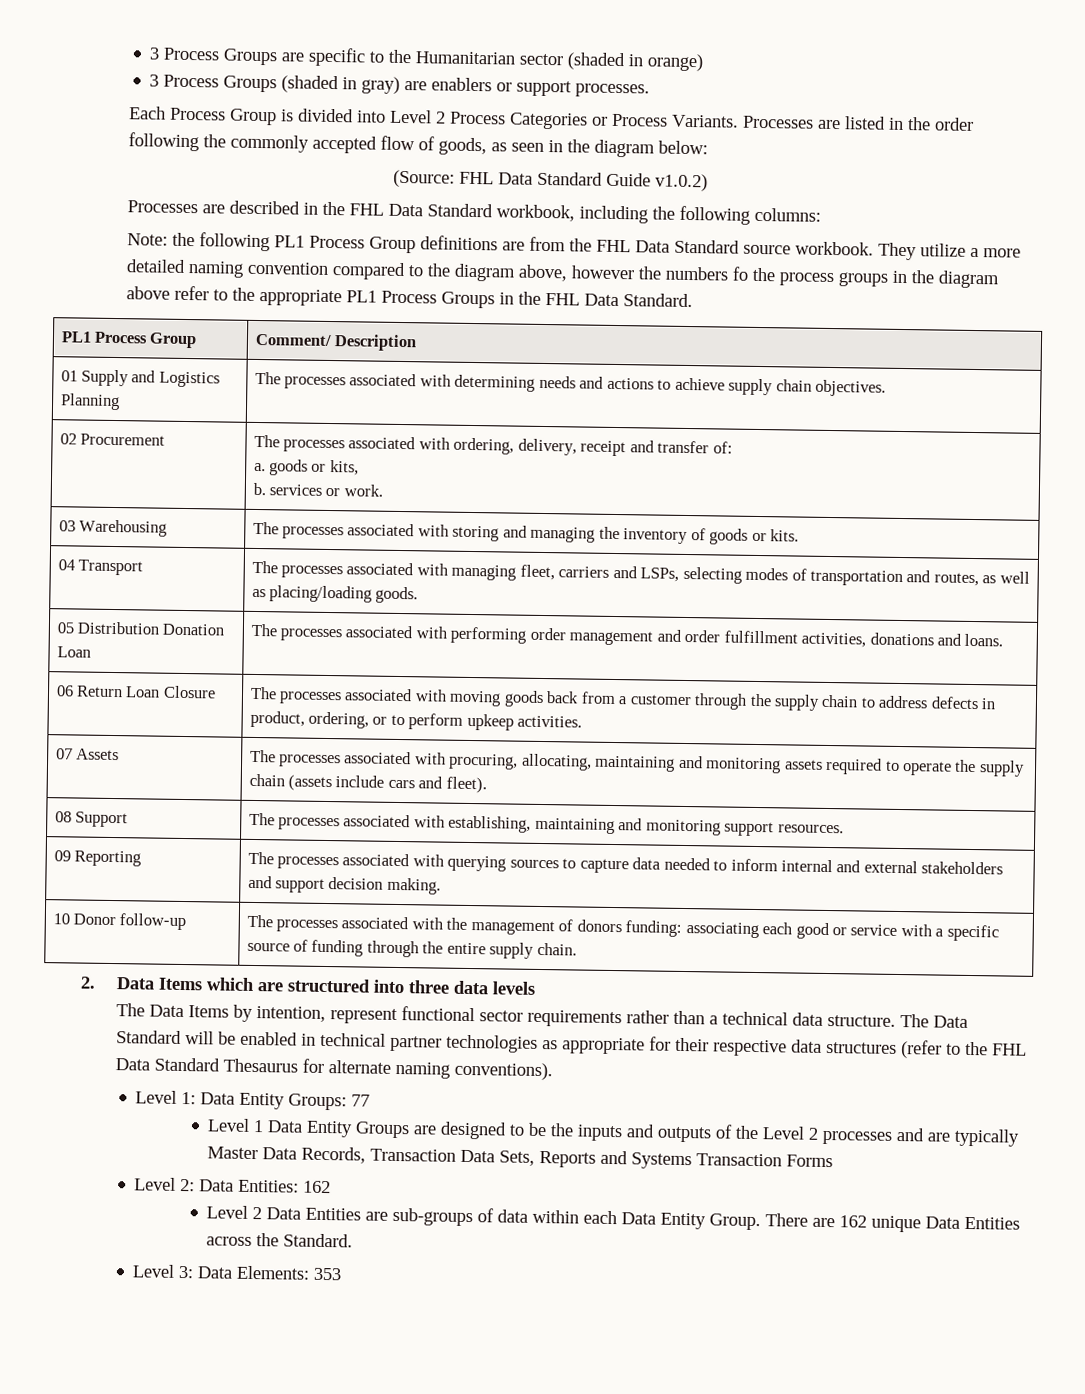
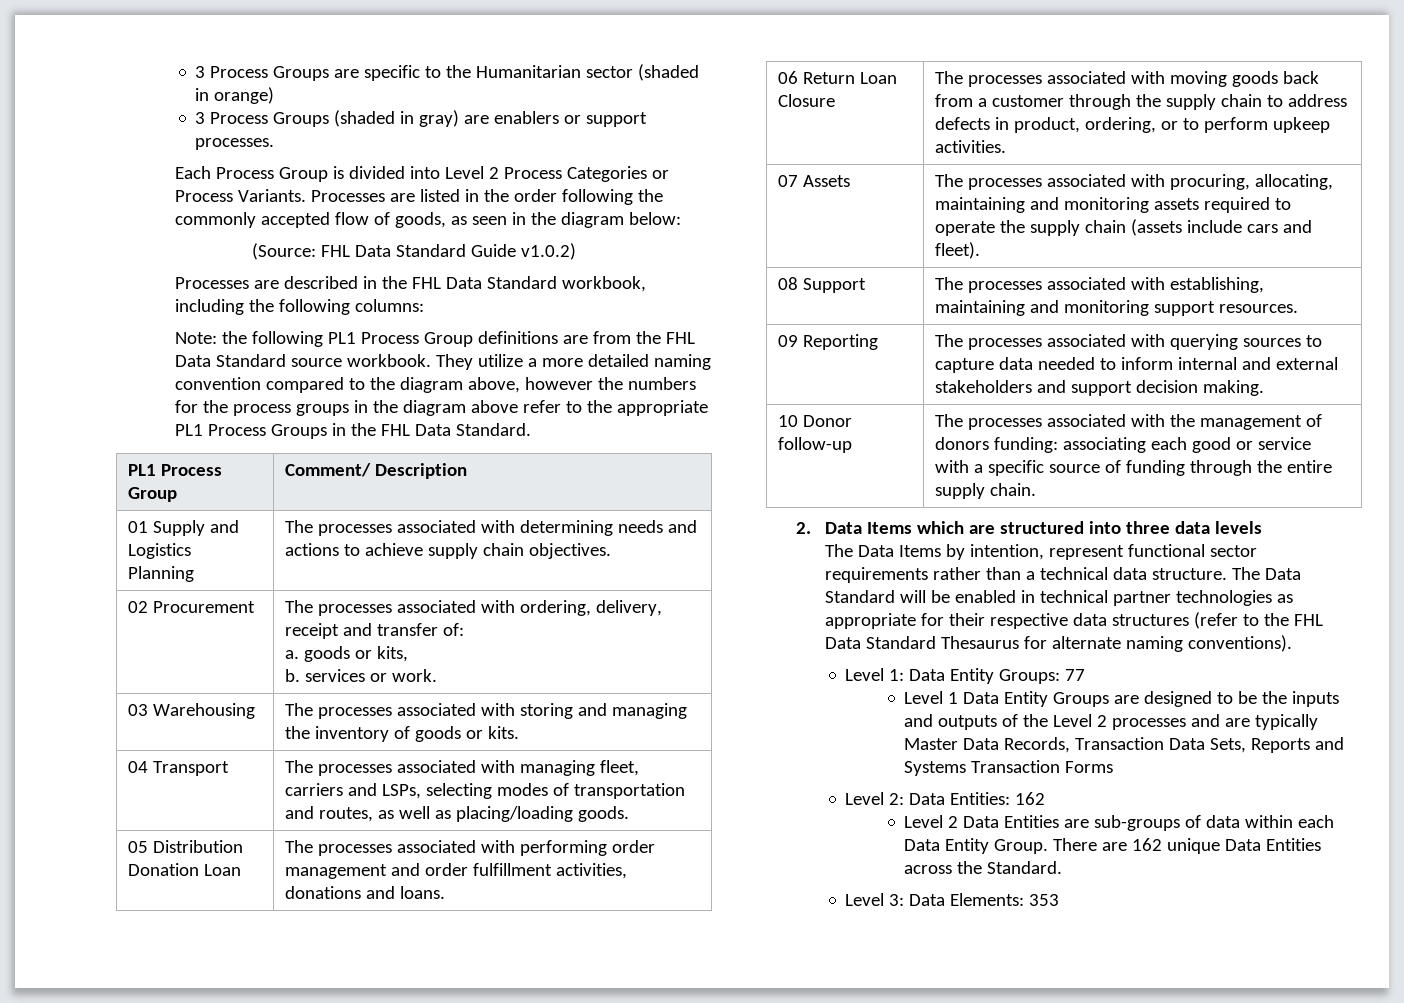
- They utilize a more detailed naming convention compared to the diagram above, however the numbers fo the process groups in the diagram above refer to the appropriate PL1 Process Groups in the FHL Data Standard.
+ They utilize a more detailed naming convention compared to the diagram above, however the numbers for the process groups in the diagram above refer to the appropriate PL1 Process Groups in the FHL Data Standard.

